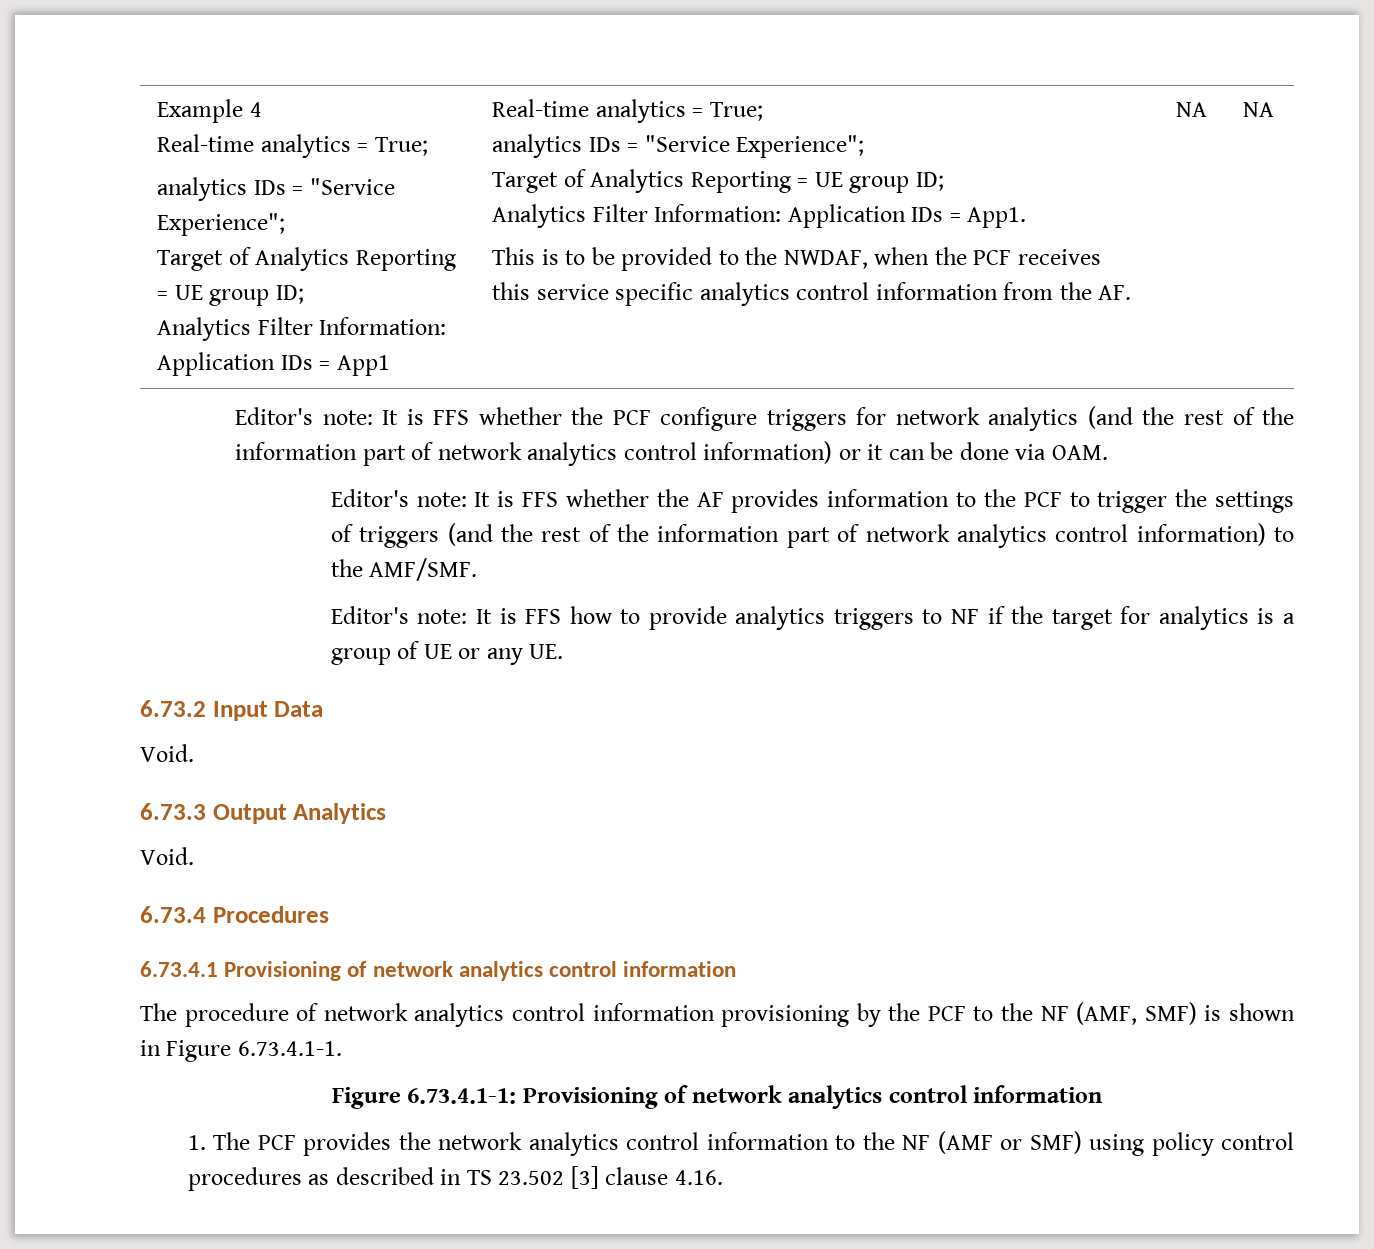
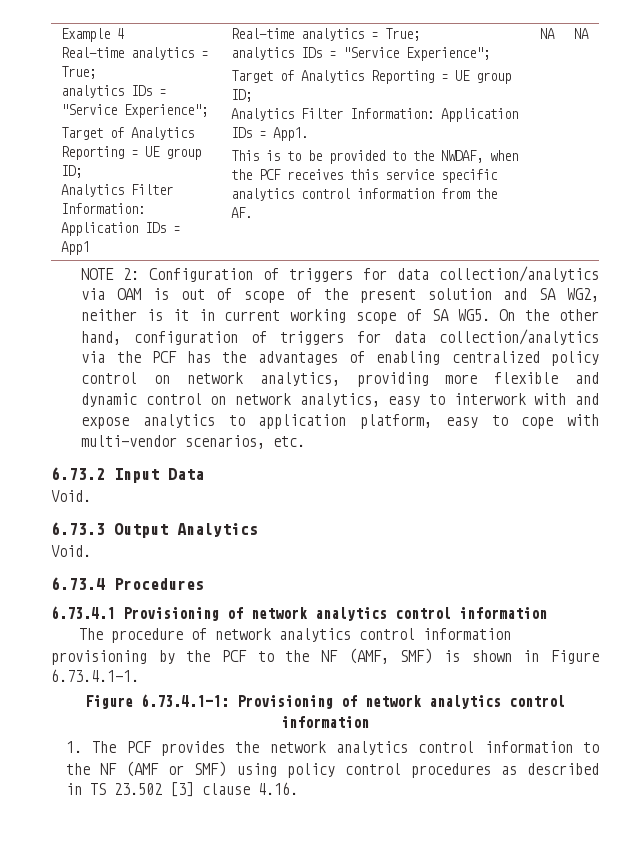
- Editor's note: It is FFS whether the PCF configure triggers for network analytics (and the rest of the information part of network analytics control information) or it can be done via OAM.
- Editor's note: It is FFS whether the AF provides information to the PCF to trigger the settings of triggers (and the rest of the information part of network analytics control information) to the AMF/SMF.
- Editor's note: It is FFS how to provide analytics triggers to NF if the target for analytics is a group of UE or any UE.
+ NOTE 2: Configuration of triggers for data collection/analytics via OAM is out of scope of the present solution and SA WG2, neither is it in current working scope of SA WG5. On the other hand, configuration of triggers for data collection/analytics via the PCF has the advantages of enabling centralized policy control on network analytics, providing more flexible and dynamic control on network analytics, easy to interwork with and expose analytics to application platform, easy to cope with multi-vendor scenarios, etc.

